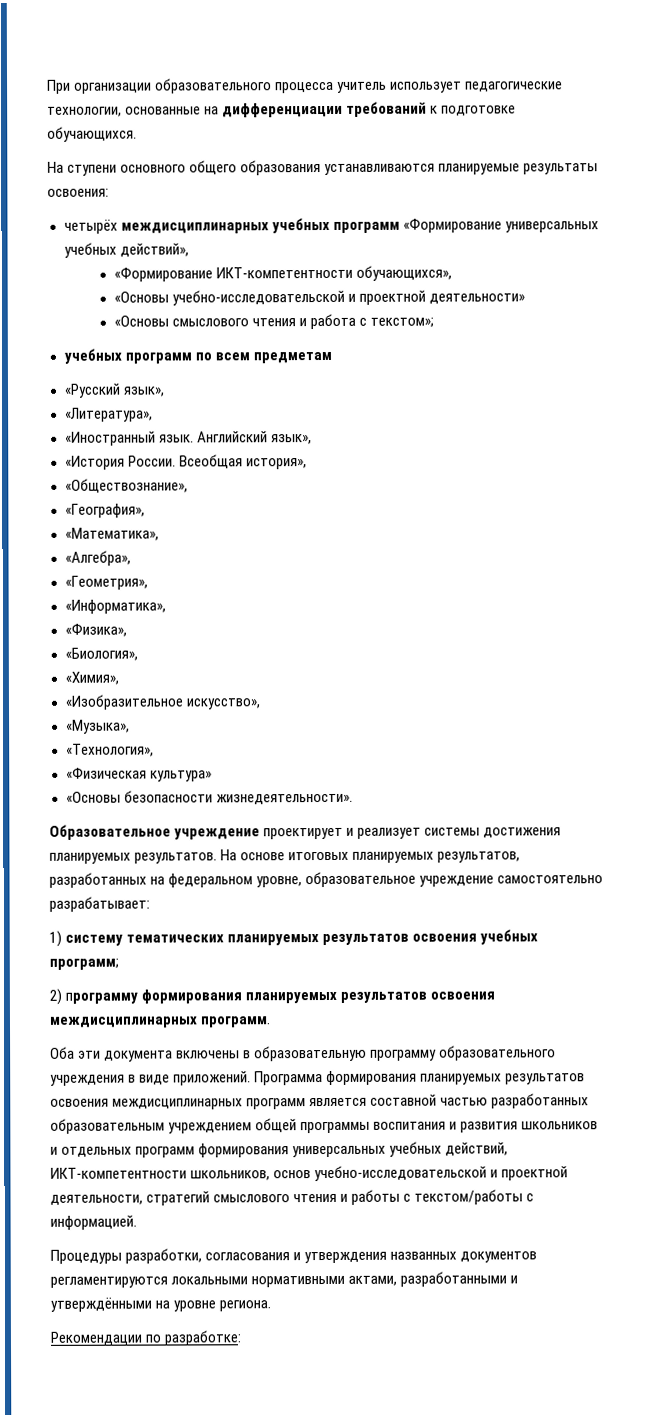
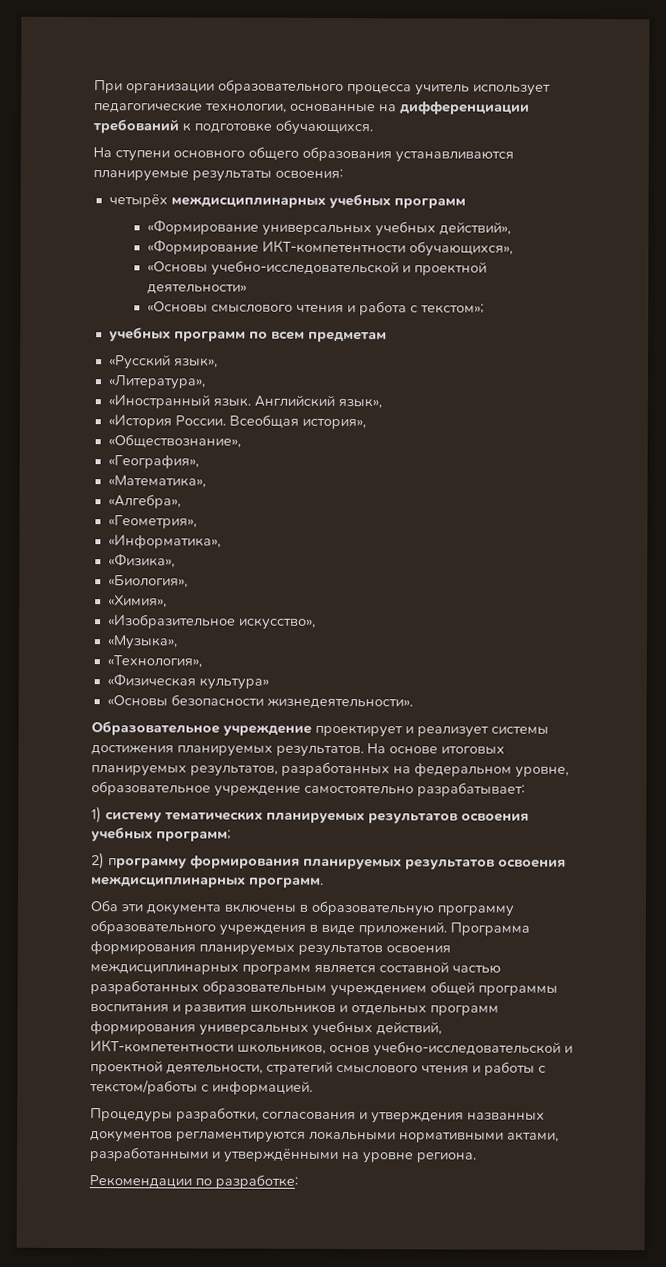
- четырёх междисциплинарных учебных программ «Формирование универсальных учебных действий»,
+ четырёх междисциплинарных учебных программ
+ «Формирование универсальных учебных действий»,

